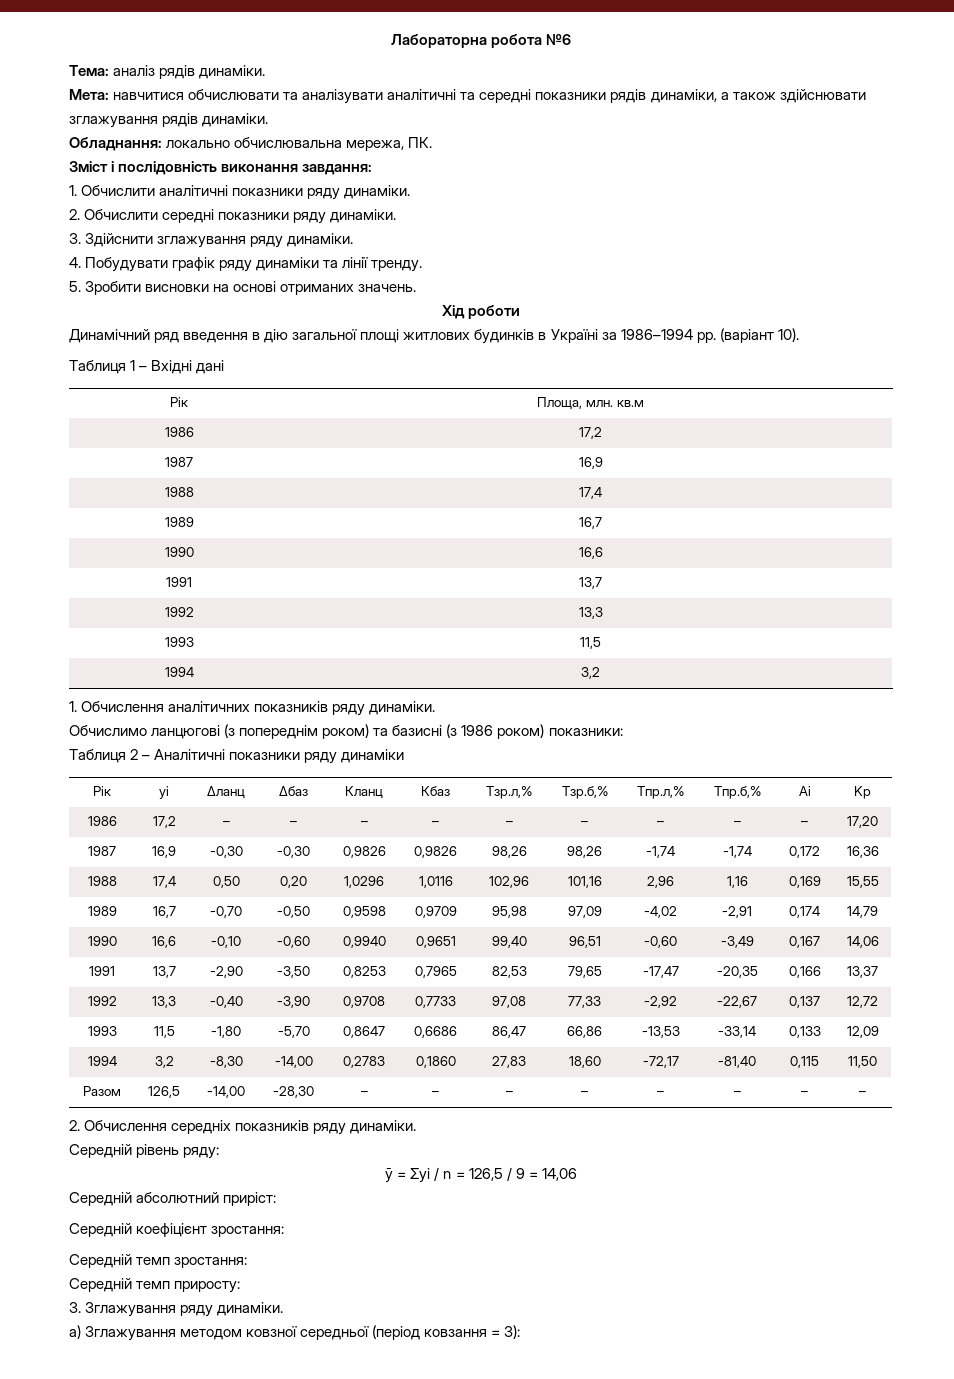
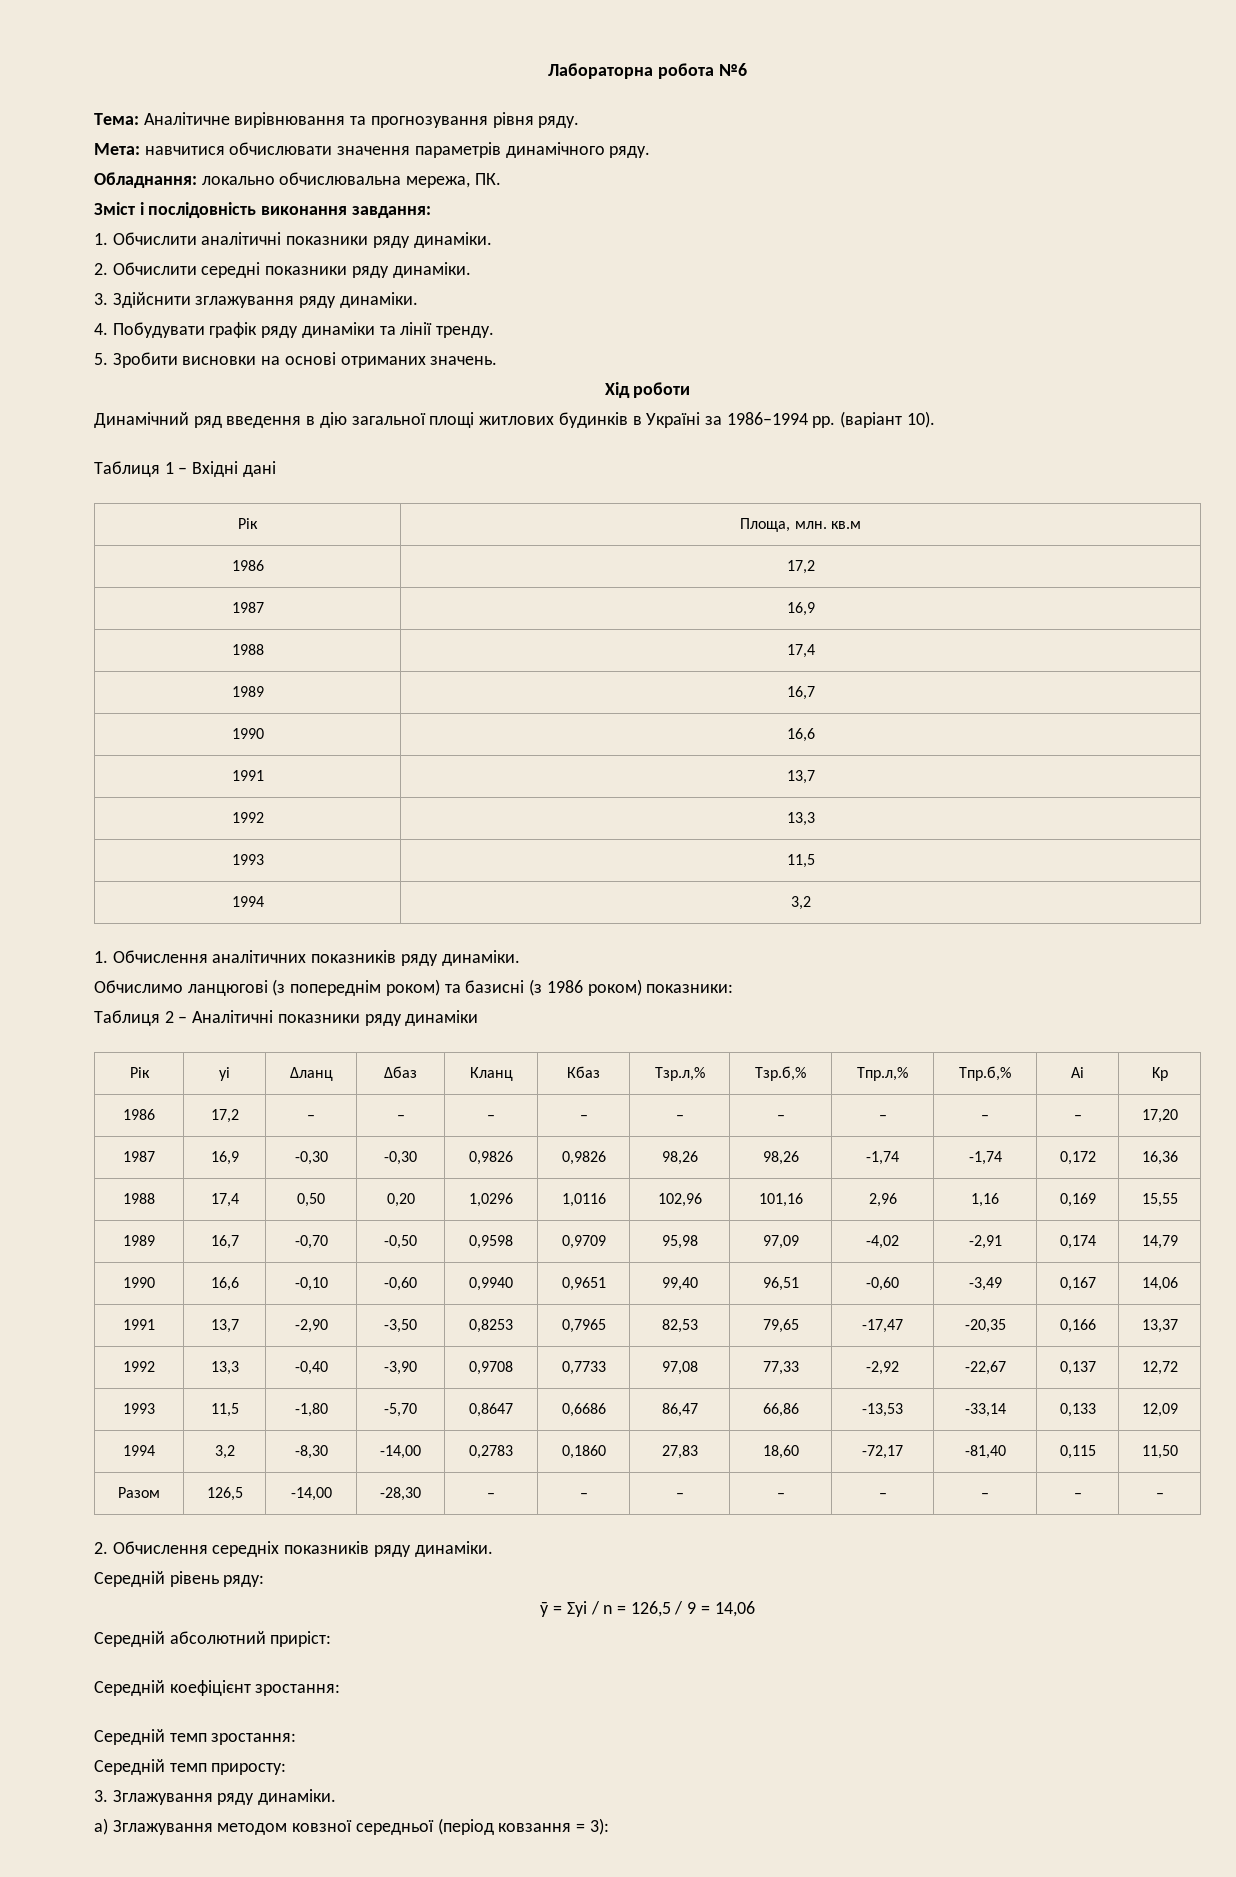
- Тема: аналіз рядів динаміки.
- Мета: навчитися обчислювати та аналізувати аналітичні та середні показники рядів динаміки, а також здійснювати зглажування рядів динаміки.
+ Тема: Аналітичне вирівнювання та прогнозування рівня ряду.
+ Мета: навчитися обчислювати значення параметрів динамічного ряду.

